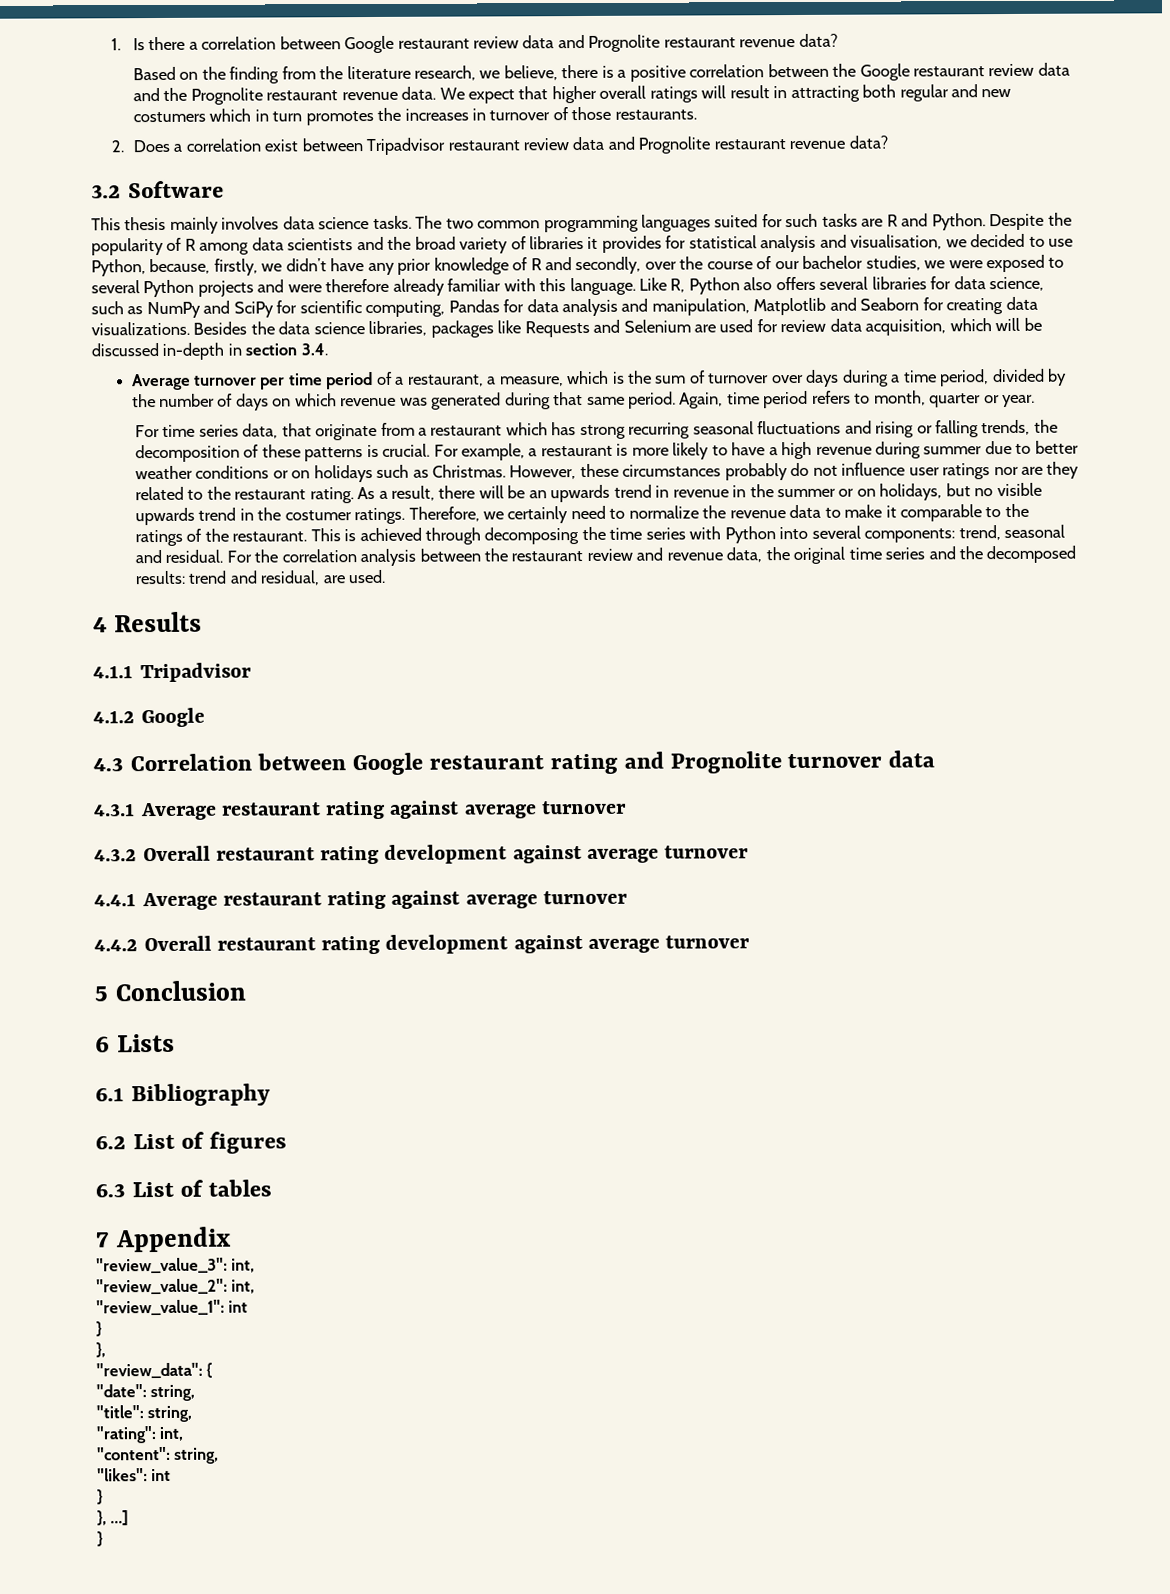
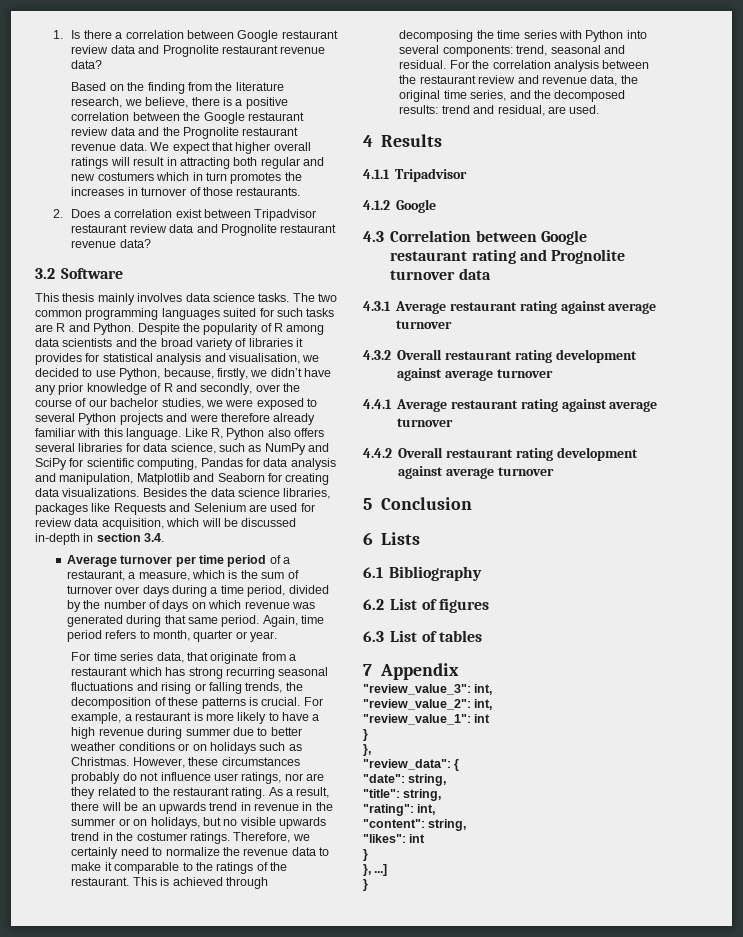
- However, these circumstances probably do not influence user ratings nor are they related to the restaurant rating.
+ However, these circumstances probably do not influence user ratings, nor are they related to the restaurant rating.
- For the correlation analysis between the restaurant review and revenue data, the original time series and the decomposed results: trend and residual, are used.
+ For the correlation analysis between the restaurant review and revenue data, the original time series, and the decomposed results: trend and residual, are used.

